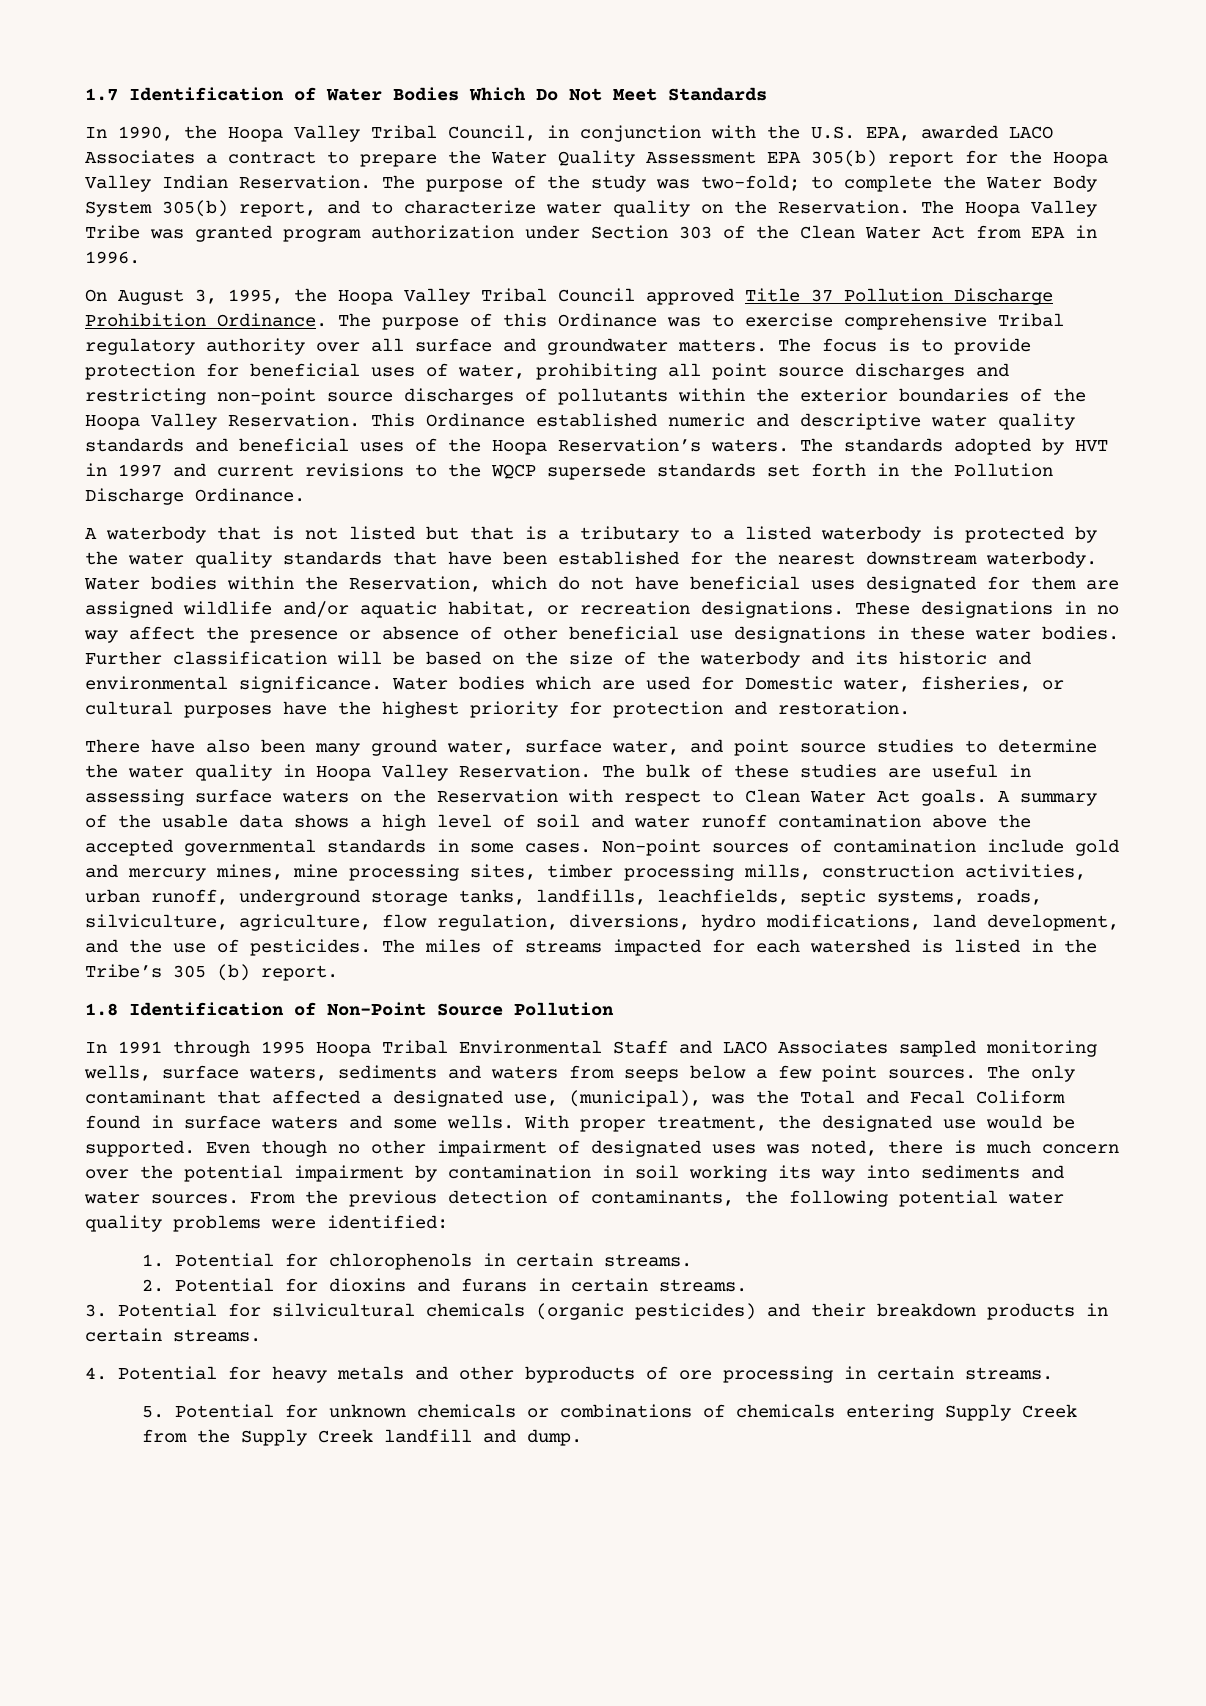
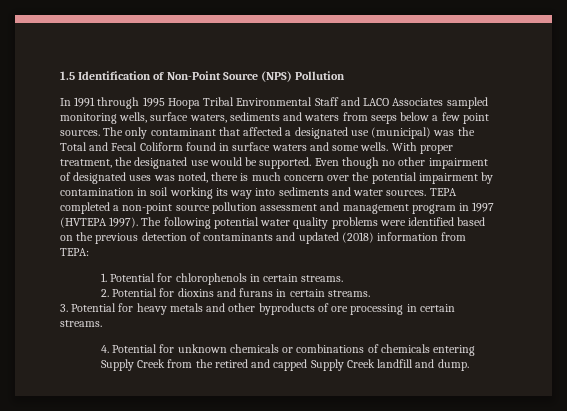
- 1.7 Identification of Water Bodies Which Do Not Meet Standards
- In 1990, the Hoopa Valley Tribal Council, in conjunction with the U.S. EPA, awarded LACO Associates a contract to prepare the Water Quality Assessment EPA 305(b) report for the Hoopa Valley Indian Reservation. The purpose of the study was two-fold; to complete the Water Body System 305(b) report, and to characterize water quality on the Reservation. The Hoopa Valley Tribe was granted program authorization under Section 303 of the Clean Water Act from EPA in 1996.
- On August 3, 1995, the Hoopa Valley Tribal Council approved Title 37 Pollution Discharge Prohibition Ordinance. The purpose of this Ordinance was to exercise comprehensive Tribal regulatory authority over all surface and groundwater matters. The focus is to provide protection for beneficial uses of water, prohibiting all point source discharges and restricting non-point source discharges of pollutants within the exterior boundaries of the Hoopa Valley Reservation. This Ordinance established numeric and descriptive water quality standards and beneficial uses of the Hoopa Reservation’s waters. The standards adopted by HVT in 1997 and current revisions to the WQCP supersede standards set forth in the Pollution Discharge Ordinance.
- A waterbody that is not listed but that is a tributary to a listed waterbody is protected by the water quality standards that have been established for the nearest downstream waterbody. Water bodies within the Reservation, which do not have beneficial uses designated for them are assigned wildlife and/or aquatic habitat, or recreation designations. These designations in no way affect the presence or absence of other beneficial use designations in these water bodies. Further classification will be based on the size of the waterbody and its historic and environmental significance. Water bodies which are used for Domestic water, fisheries, or cultural purposes have the highest priority for protection and restoration.
- There have also been many ground water, surface water, and point source studies to determine the water quality in Hoopa Valley Reservation. The bulk of these studies are useful in assessing surface waters on the Reservation with respect to Clean Water Act goals. A summary of the usable data shows a high level of soil and water runoff contamination above the accepted governmental standards in some cases. Non-point sources of contamination include gold and mercury mines, mine processing sites, timber processing mills, construction activities, urban runoff, underground storage tanks, landfills, leachfields, septic systems, roads, silviculture, agriculture, flow regulation, diversions, hydro modifications, land development, and the use of pesticides. The miles of streams impacted for each watershed is listed in the Tribe’s 305 (b) report.
- 1.8 Identification of Non-Point Source Pollution
+ 1.5 Identification of Non-Point Source (NPS) Pollution
- The only contaminant that affected a designated use, (municipal), was the Total and Fecal Coliform found in surface waters and some wells.
+ The only contaminant that affected a designated use (municipal) was the Total and Fecal Coliform found in surface waters and some wells.
- From the previous detection of contaminants, the following potential water quality problems were identified:
+ TEPA completed a non-point source pollution assessment and management program in 1997 (HVTEPA 1997). The following potential water quality problems were identified based on the previous detection of contaminants and updated (2018) information from TEPA:
- 3. Potential for silvicultural chemicals (organic pesticides) and their breakdown products in certain streams.
- 4. Potential for heavy metals and other byproducts of ore processing in certain streams.
+ 3. Potential for heavy metals and other byproducts of ore processing in certain streams.
- 5. Potential for unknown chemicals or combinations of chemicals entering Supply Creek from the Supply Creek landfill and dump.
+ 4. Potential for unknown chemicals or combinations of chemicals entering Supply Creek from the retired and capped Supply Creek landfill and dump.

